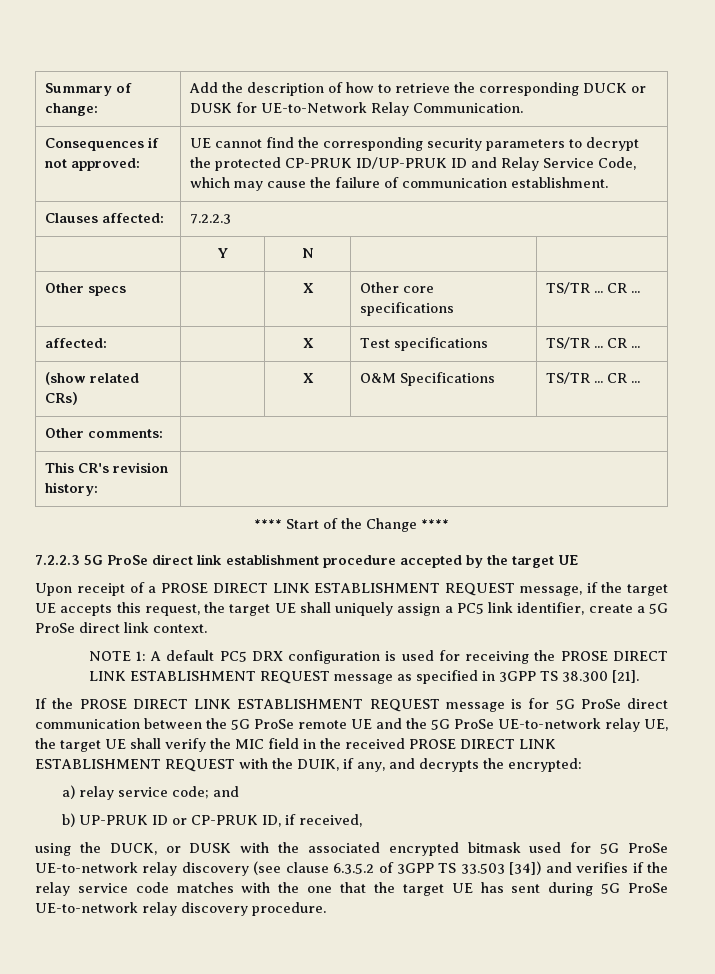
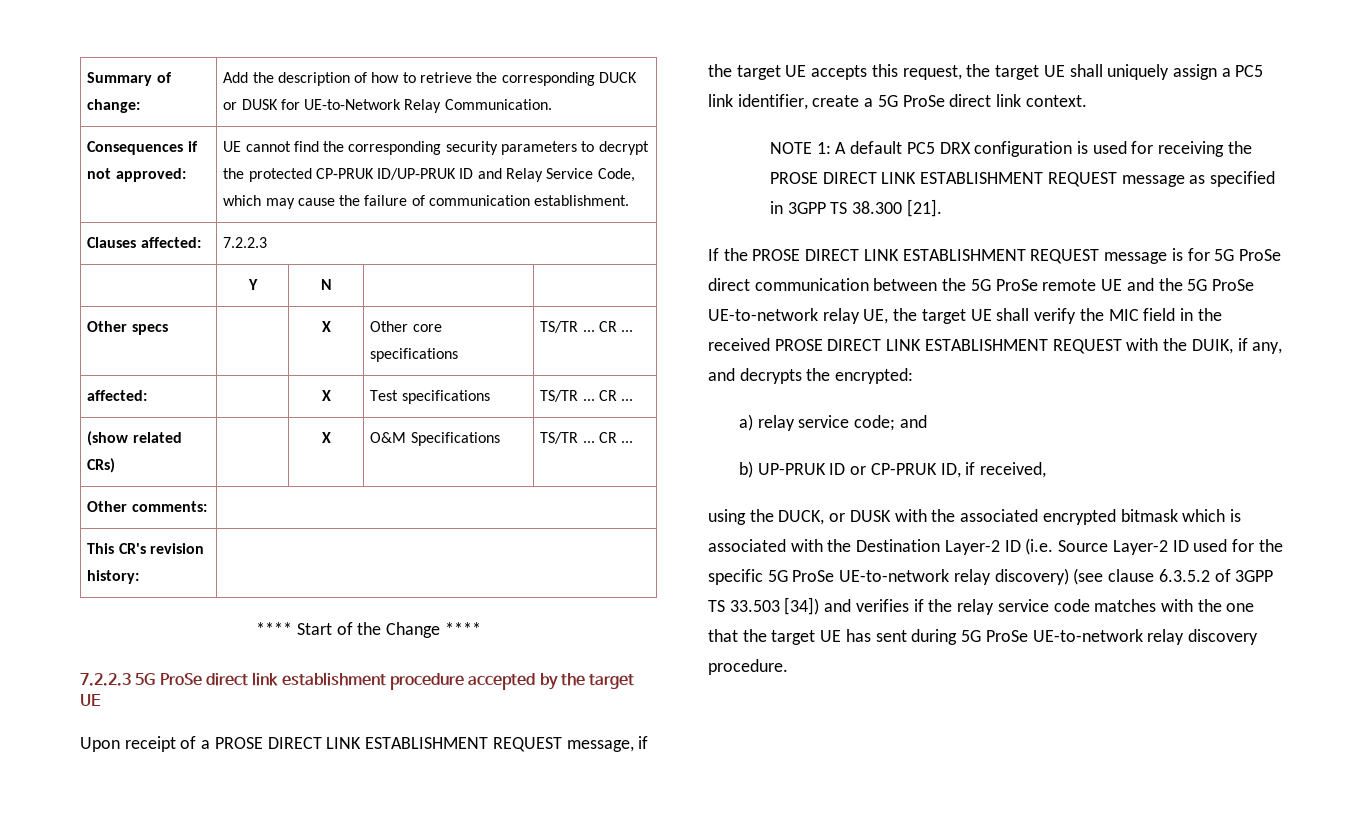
- using the DUCK, or DUSK with the associated encrypted bitmask used for 5G ProSe UE-to-network relay discovery (see clause 6.3.5.2 of 3GPP TS 33.503 [34]) and verifies if the relay service code matches with the one that the target UE has sent during 5G ProSe UE-to-network relay discovery procedure.
+ using the DUCK, or DUSK with the associated encrypted bitmask which is associated with the Destination Layer-2 ID (i.e. Source Layer-2 ID used for the specific 5G ProSe UE-to-network relay discovery) (see clause 6.3.5.2 of 3GPP TS 33.503 [34]) and verifies if the relay service code matches with the one that the target UE has sent during 5G ProSe UE-to-network relay discovery procedure.

